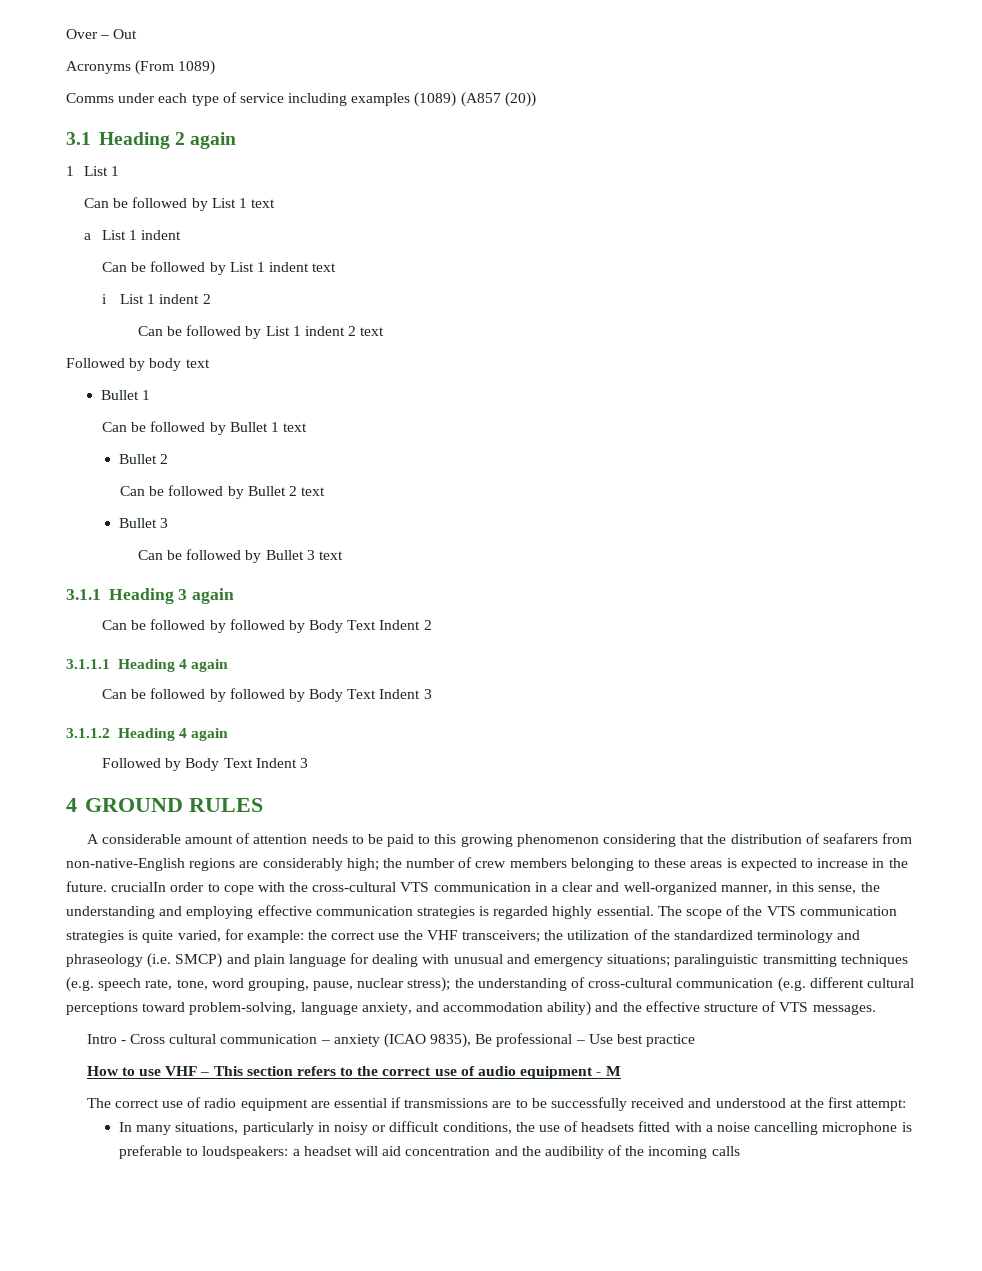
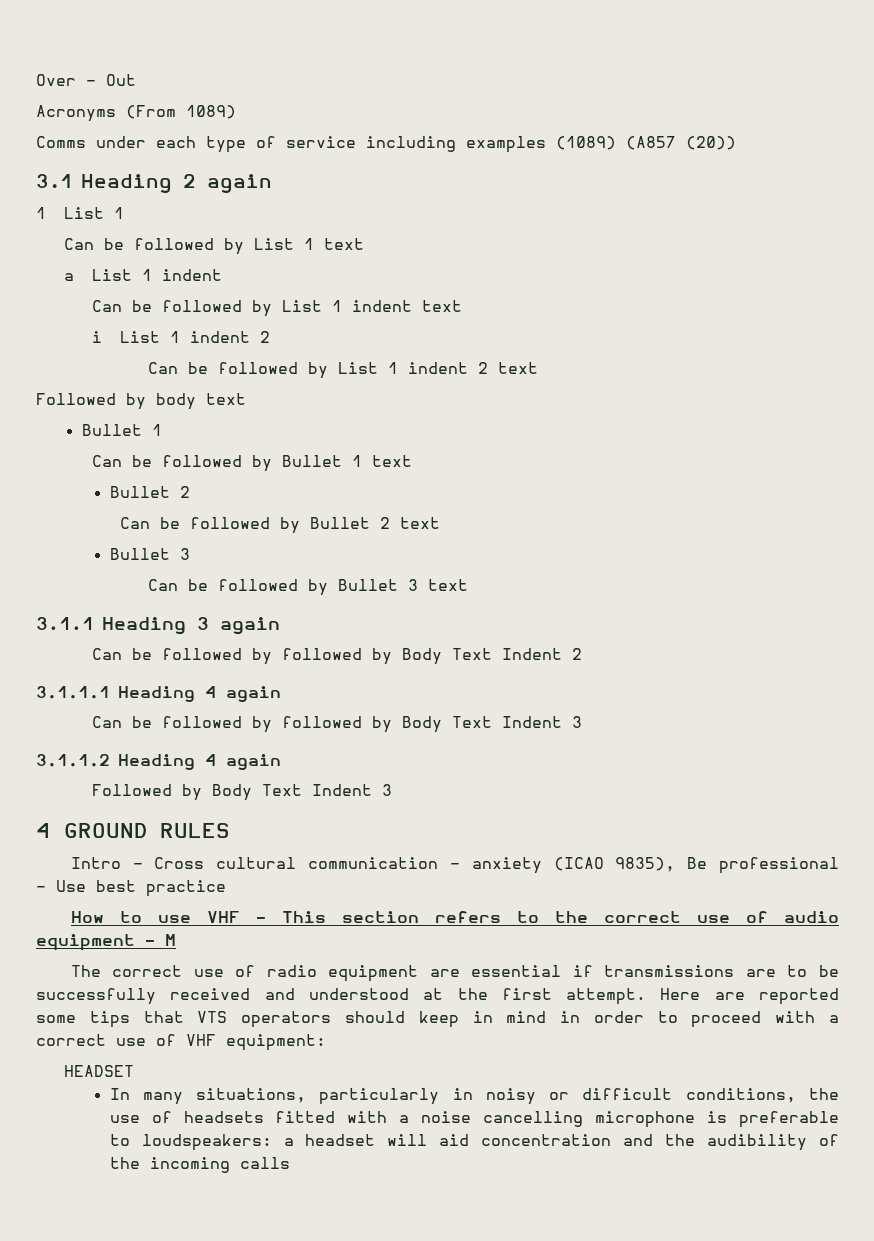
- A considerable amount of attention needs to be paid to this growing phenomenon considering that the distribution of seafarers from non-native-English regions are considerably high; the number of crew members belonging to these areas is expected to increase in the future. crucialIn order to cope with the cross-cultural VTS communication in a clear and well-organized manner, in this sense, the understanding and employing effective communication strategies is regarded highly essential. The scope of the VTS communication strategies is quite varied, for example: the correct use the VHF transceivers; the utilization of the standardized terminology and phraseology (i.e. SMCP) and plain language for dealing with unusual and emergency situations; paralinguistic transmitting techniques (e.g. speech rate, tone, word grouping, pause, nuclear stress); the understanding of cross-cultural communication (e.g. different cultural perceptions toward problem-solving, language anxiety, and accommodation ability) and the effective structure of VTS messages.
- The correct use of radio equipment are essential if transmissions are to be successfully received and understood at the first attempt:
+ The correct use of radio equipment are essential if transmissions are to be successfully received and understood at the first attempt. Here are reported some tips that VTS operators should keep in mind in order to proceed with a correct use of VHF equipment:
+ HEADSET

